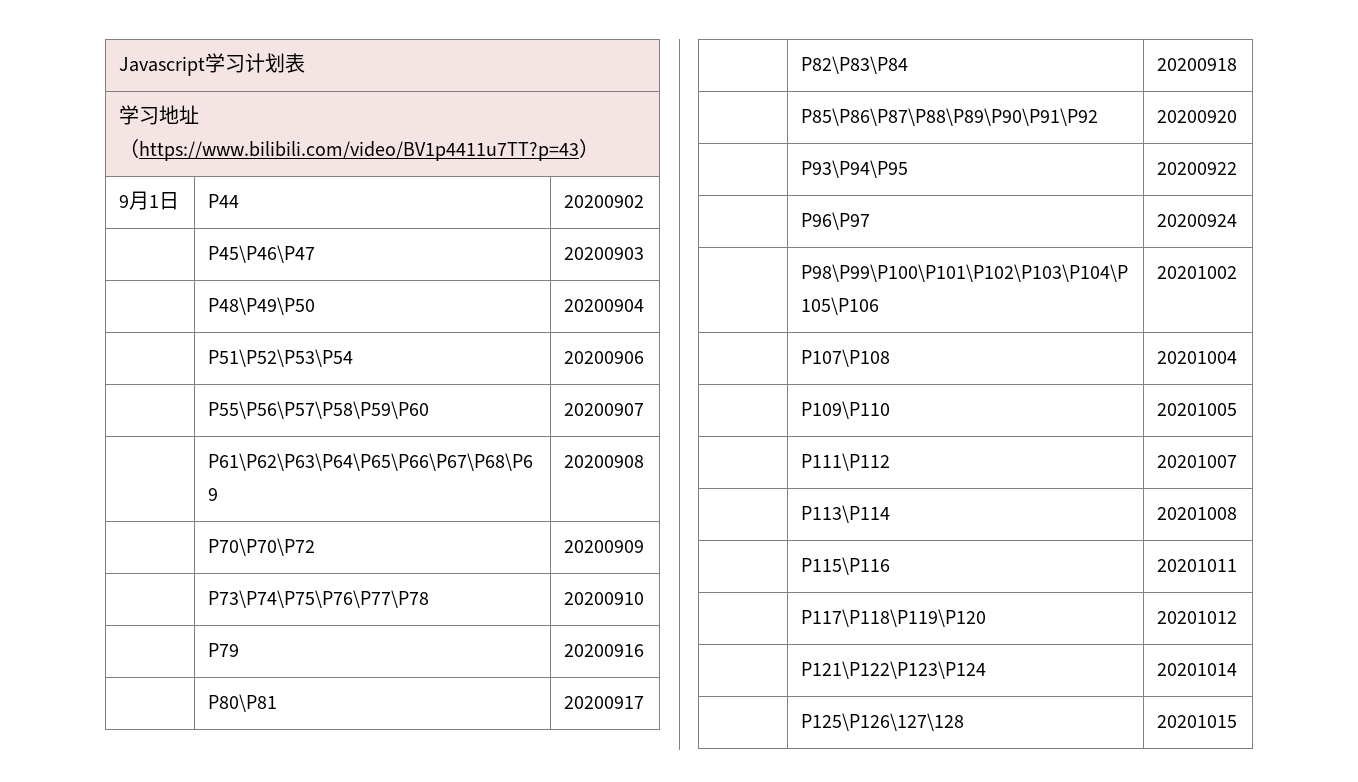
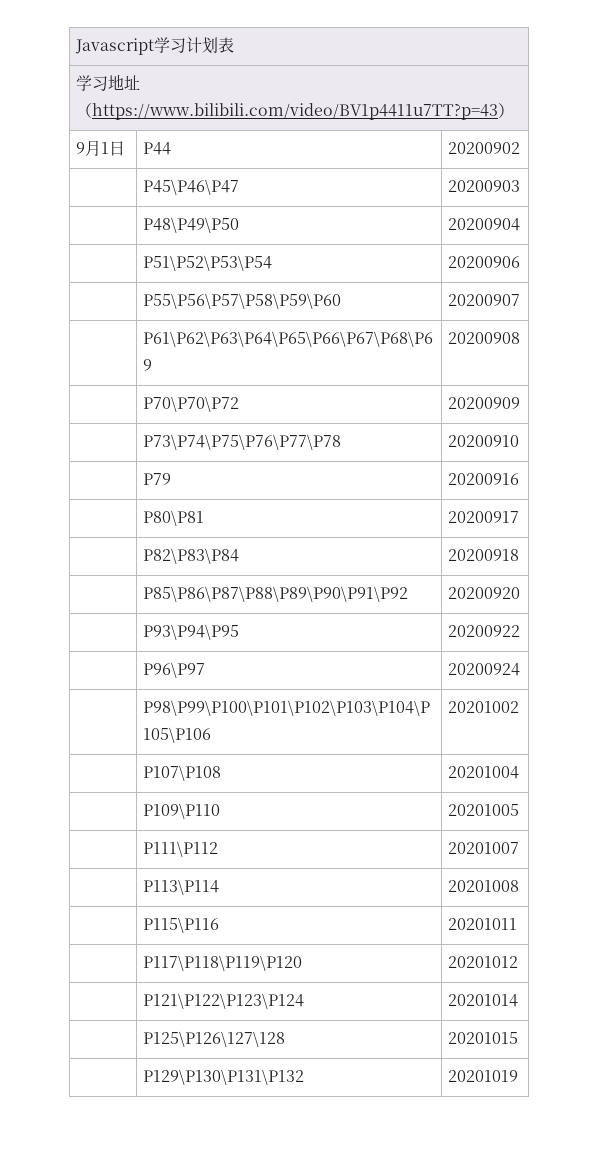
+ | P129\P130\P131\P132 | 20201019

